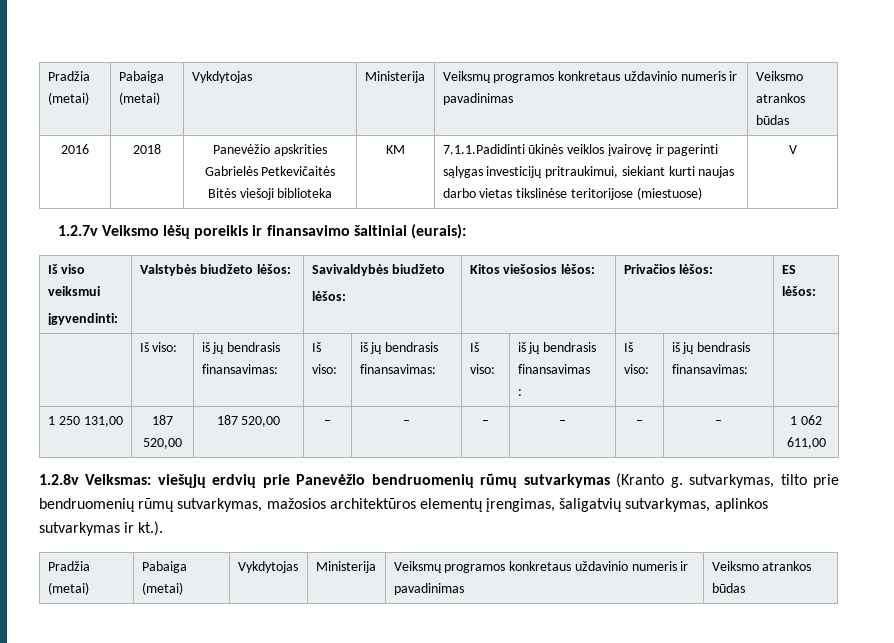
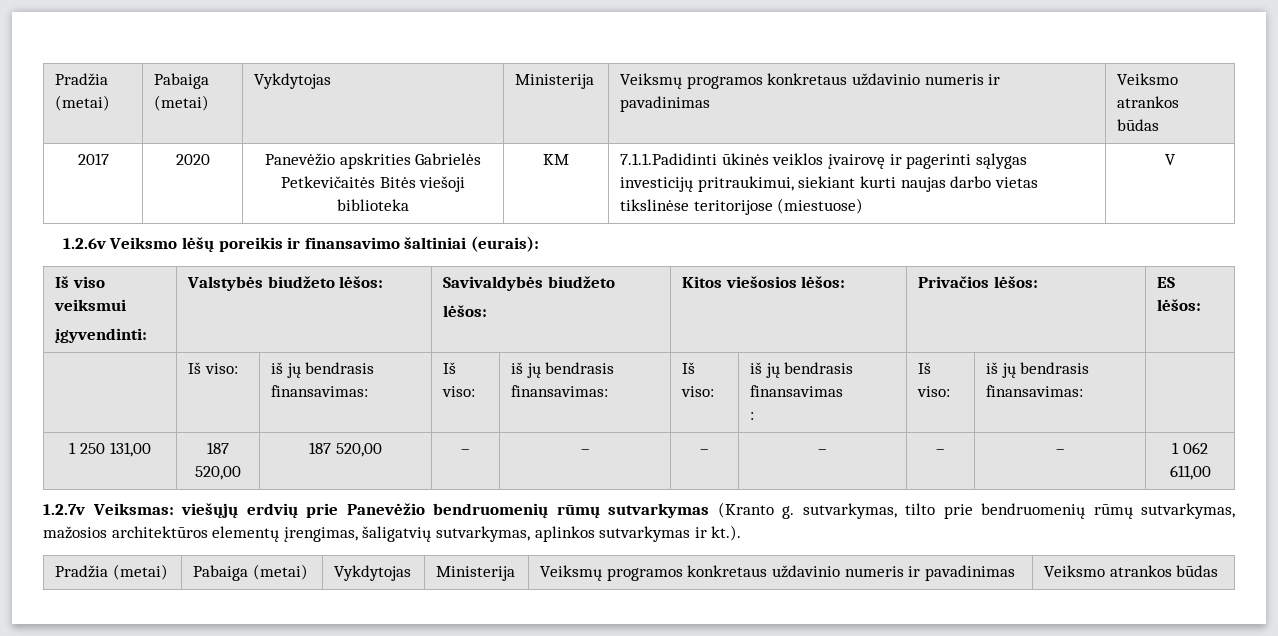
- 2016 | 2018 | Panevėžio apskrities Gabrielės Petkevičaitės Bitės viešoji biblioteka | KM | 7.1.1.Padidinti ūkinės veiklos įvairovę ir pagerinti sąlygas investicijų pritraukimui, siekiant kurti naujas darbo vietas tikslinėse teritorijose (miestuose) | V
+ 2017 | 2020 | Panevėžio apskrities Gabrielės Petkevičaitės Bitės viešoji biblioteka | KM | 7.1.1.Padidinti ūkinės veiklos įvairovę ir pagerinti sąlygas investicijų pritraukimui, siekiant kurti naujas darbo vietas tikslinėse teritorijose (miestuose) | V
- 1.2.7v Veiksmo lėšų poreikis ir finansavimo šaltiniai (eurais):
+ 1.2.6v Veiksmo lėšų poreikis ir finansavimo šaltiniai (eurais):
- 1.2.8v Veiksmas: viešųjų erdvių prie Panevėžio bendruomenių rūmų sutvarkymas (Kranto g. sutvarkymas, tilto prie bendruomenių rūmų sutvarkymas, mažosios architektūros elementų įrengimas, šaligatvių sutvarkymas, aplinkos sutvarkymas ir kt.).
+ 1.2.7v Veiksmas: viešųjų erdvių prie Panevėžio bendruomenių rūmų sutvarkymas (Kranto g. sutvarkymas, tilto prie bendruomenių rūmų sutvarkymas, mažosios architektūros elementų įrengimas, šaligatvių sutvarkymas, aplinkos sutvarkymas ir kt.).

